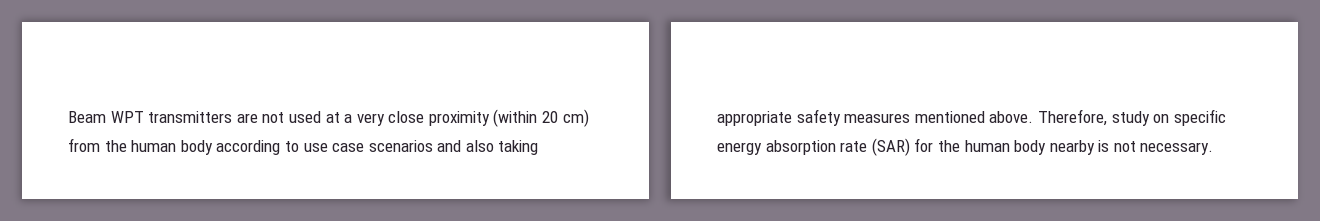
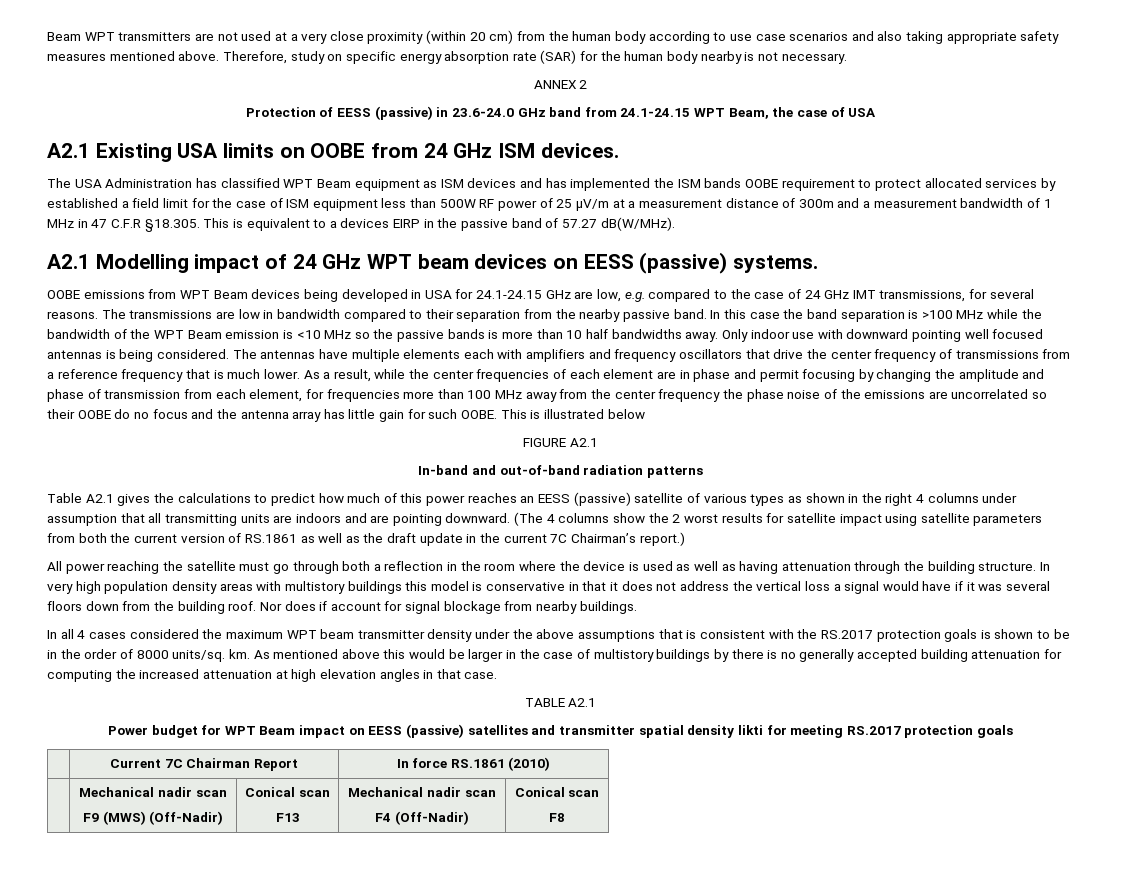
+ ANNEX 2
+ Protection of EESS (passive) in 23.6-24.0 GHz band from 24.1-24.15 WPT Beam, the case of USA
+ A2.1 Existing USA limits on OOBE from 24 GHz ISM devices.
+ The USA Administration has classified WPT Beam equipment as ISM devices and has implemented the ISM bands OOBE requirement to protect allocated services by established a field limit for the case of ISM equipment less than 500W RF power of 25 μV/m at a measurement distance of 300m and a measurement bandwidth of 1 MHz in 47 C.F.R §18.305. This is equivalent to a devices EIRP in the passive band of 57.27 dB(W/MHz).
+ A2.1 Modelling impact of 24 GHz WPT beam devices on EESS (passive) systems.
+ OOBE emissions from WPT Beam devices being developed in USA for 24.1-24.15 GHz are low, e.g. compared to the case of 24 GHz IMT transmissions, for several reasons. The transmissions are low in bandwidth compared to their separation from the nearby passive band. In this case the band separation is >100 MHz while the bandwidth of the WPT Beam emission is <10 MHz so the passive bands is more than 10 half bandwidths away. Only indoor use with downward pointing well focused antennas is being considered. The antennas have multiple elements each with amplifiers and frequency oscillators that drive the center frequency of transmissions from a reference frequency that is much lower. As a result, while the center frequencies of each element are in phase and permit focusing by changing the amplitude and phase of transmission from each element, for frequencies more than 100 MHz away from the center frequency the phase noise of the emissions are uncorrelated so their OOBE do no focus and the antenna array has little gain for such OOBE. This is illustrated below
+ FIGURE A2.1
+ In-band and out-of-band radiation patterns
+ Table A2.1 gives the calculations to predict how much of this power reaches an EESS (passive) satellite of various types as shown in the right 4 columns under assumption that all transmitting units are indoors and are pointing downward. (The 4 columns show the 2 worst results for satellite impact using satellite parameters from both the current version of RS.1861 as well as the draft update in the current 7C Chairman’s report.)
+ All power reaching the satellite must go through both a reflection in the room where the device is used as well as having attenuation through the building structure. In very high population density areas with multistory buildings this model is conservative in that it does not address the vertical loss a signal would have if it was several floors down from the building roof. Nor does if account for signal blockage from nearby buildings.
+ In all 4 cases considered the maximum WPT beam transmitter density under the above assumptions that is consistent with the RS.2017 protection goals is shown to be in the order of 8000 units/sq. km. As mentioned above this would be larger in the case of multistory buildings by there is no generally accepted building attenuation for computing the increased attenuation at high elevation angles in that case.
+ TABLE A2.1
+ Power budget for WPT Beam impact on EESS (passive) satellites and transmitter spatial density likti for meeting RS.2017 protection goals
+ | Current 7C Chairman Report | In force RS.1861 (2010)
+ | Mechanical nadir scan
+ F9 (MWS) (Off-Nadir) | Conical scan
+ F13 | Mechanical nadir scan
+ F4 (Off-Nadir) | Conical scan
+ F8

